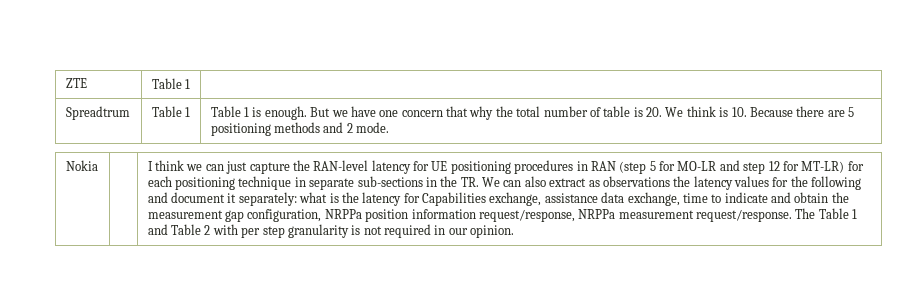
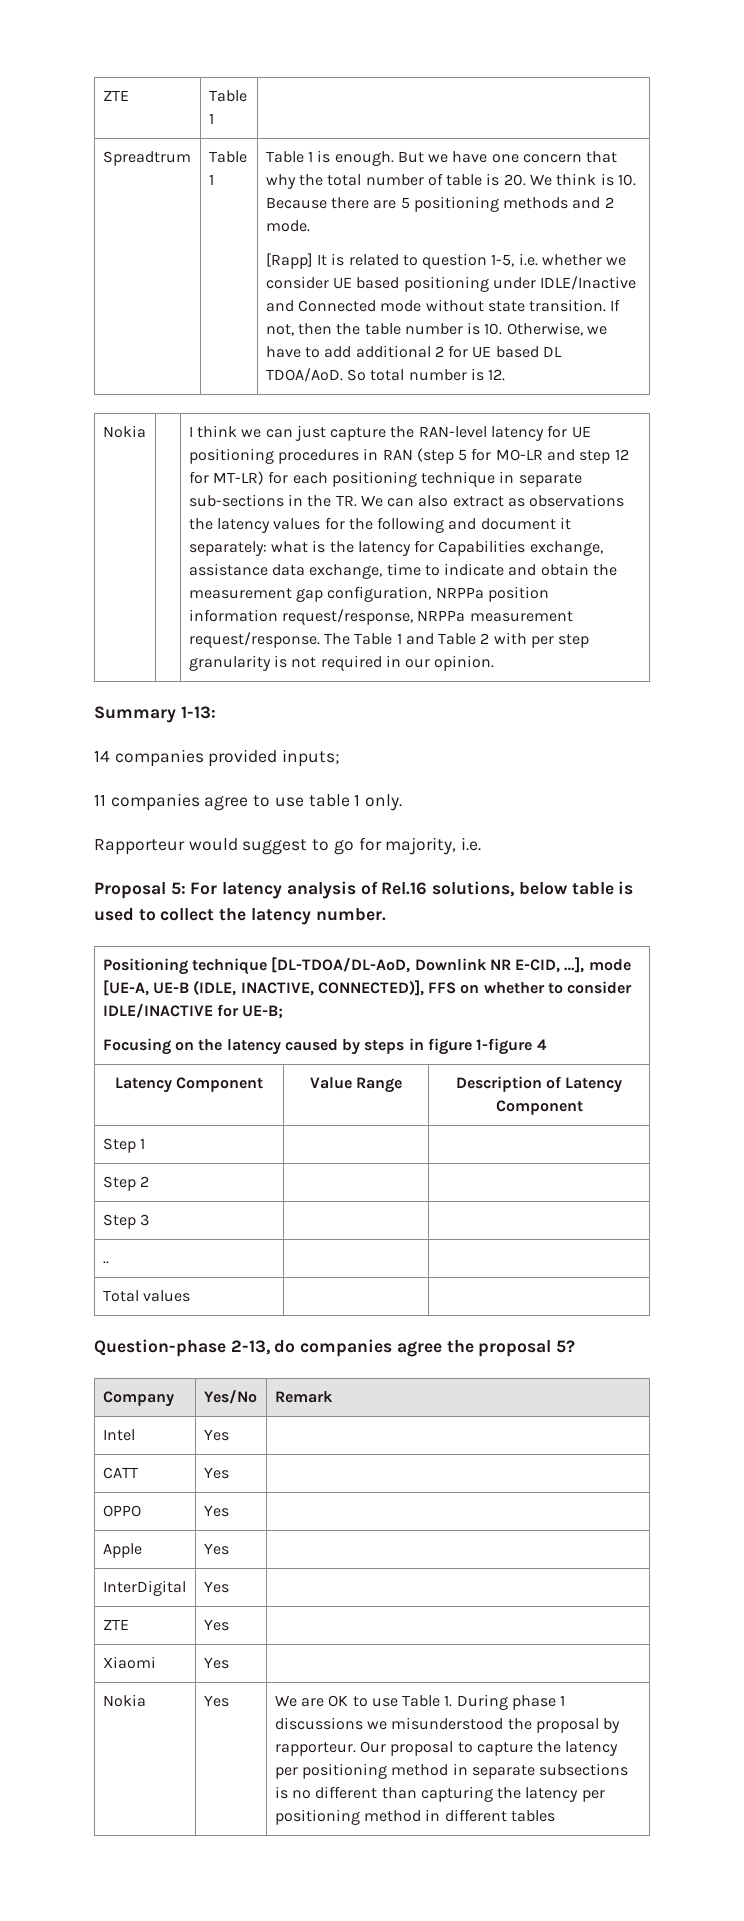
+ [Rapp] It is related to question 1-5, i.e. whether we consider UE based positioning under IDLE/Inactive and Connected mode without state transition. If not, then the table number is 10. Otherwise, we have to add additional 2 for UE based DL TDOA/AoD. So total number is 12.
+ Summary 1-13:
+ 14 companies provided inputs;
+ 11 companies agree to use table 1 only.
+ Rapporteur would suggest to go for majority, i.e.
+ Proposal 5: For latency analysis of Rel.16 solutions, below table is used to collect the latency number.
+ Positioning technique [DL-TDOA/DL-AoD, Downlink NR E-CID, …], mode [UE-A, UE-B (IDLE, INACTIVE, CONNECTED)], FFS on whether to consider IDLE/INACTIVE for UE-B;
+ Focusing on the latency caused by steps in figure 1-figure 4
+ Latency Component | Value Range | Description of Latency Component
+ Step 1 | |
+ Step 2 | |
+ Step 3 | |
+ .. | |
+ Total values | |
+ Question-phase 2-13, do companies agree the proposal 5?
+ Company | Yes/No | Remark
+ Intel | Yes |
+ CATT | Yes |
+ OPPO | Yes |
+ Apple | Yes |
+ InterDigital | Yes |
+ ZTE | Yes |
+ Xiaomi | Yes |
+ Nokia | Yes | We are OK to use Table 1. During phase 1 discussions we misunderstood the proposal by rapporteur. Our proposal to capture the latency per positioning method in separate subsections is no different than capturing the latency per positioning method in different tables

